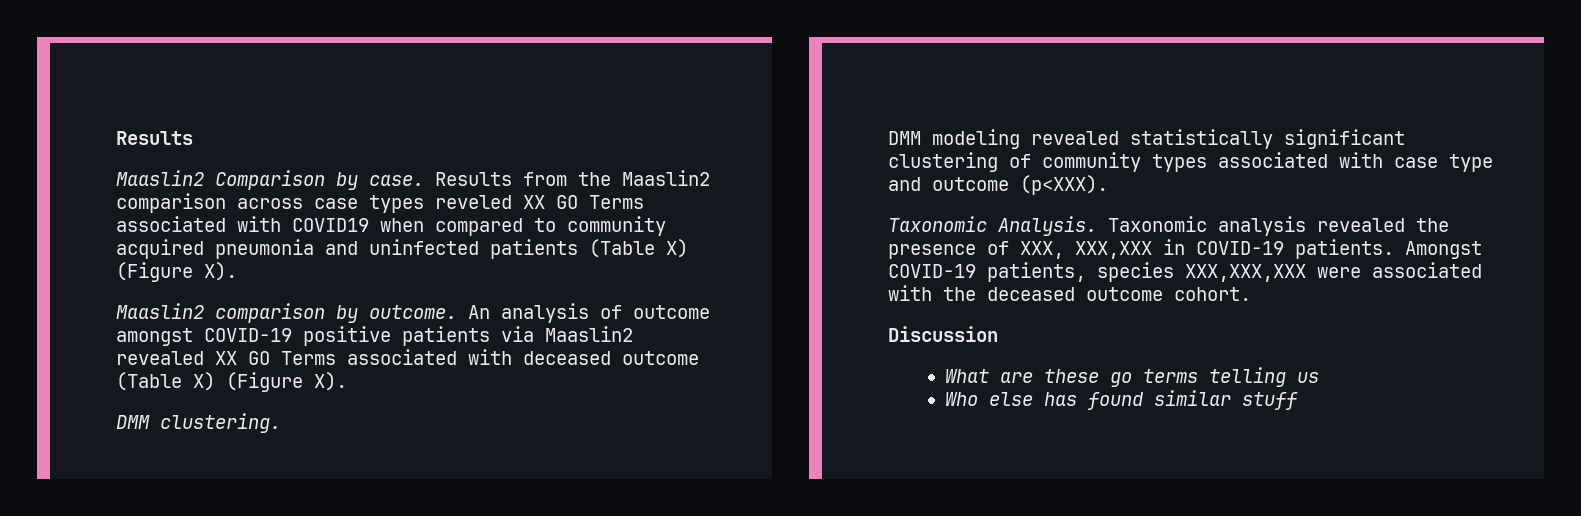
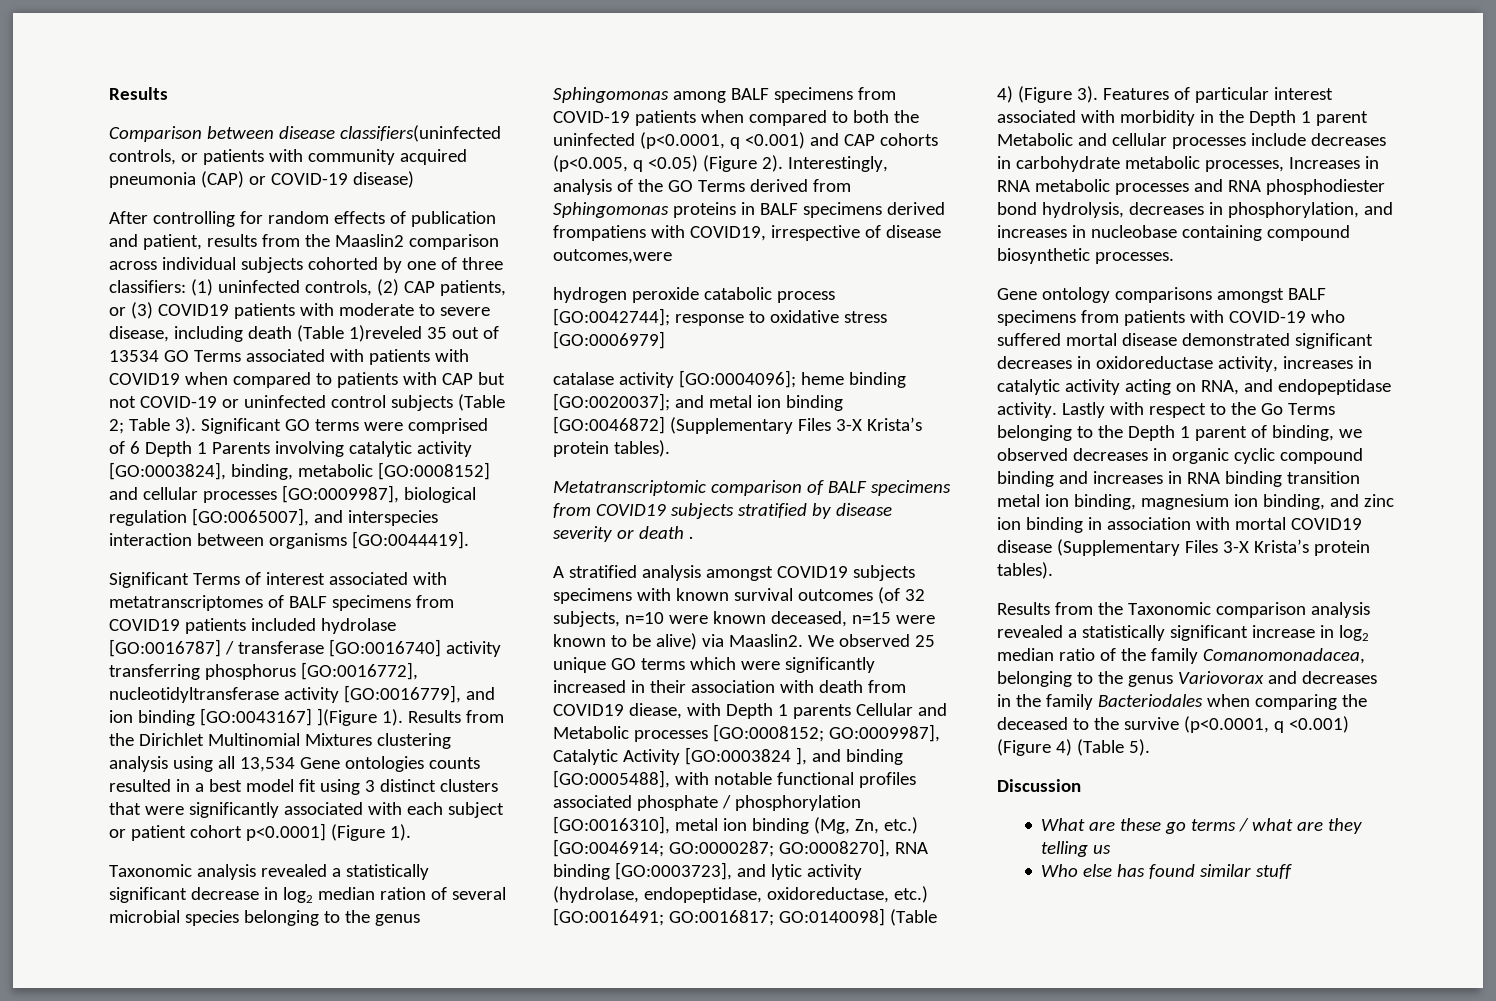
- Maaslin2 Comparison by case. Results from the Maaslin2 comparison across case types reveled XX GO Terms associated with COVID19 when compared to community acquired pneumonia and uninfected patients (Table X) (Figure X).
- Maaslin2 comparison by outcome. An analysis of outcome amongst COVID-19 positive patients via Maaslin2 revealed XX GO Terms associated with deceased outcome (Table X) (Figure X).
- DMM clustering.
- DMM modeling revealed statistically significant clustering of community types associated with case type and outcome (p<XXX).
- Taxonomic Analysis. Taxonomic analysis revealed the presence of XXX, XXX,XXX in COVID-19 patients. Amongst COVID-19 patients, species XXX,XXX,XXX were associated with the deceased outcome cohort.
+ Comparison between disease classifiers(uninfected controls, or patients with community acquired pneumonia (CAP) or COVID-19 disease)
+ After controlling for random effects of publication and patient, results from the Maaslin2 comparison across individual subjects cohorted by one of three classifiers: (1) uninfected controls, (2) CAP patients, or (3) COVID19 patients with moderate to severe disease, including death (Table 1)reveled 35 out of 13534 GO Terms associated with patients with COVID19 when compared to patients with CAP but not COVID-19 or uninfected control subjects (Table 2; Table 3). Significant GO terms were comprised of 6 Depth 1 Parents involving catalytic activity [GO:0003824], binding, metabolic [GO:0008152] and cellular processes [GO:0009987], biological regulation [GO:0065007], and interspecies interaction between organisms [GO:0044419].
+ Significant Terms of interest associated with metatranscriptomes of BALF specimens from COVID19 patients included hydrolase [GO:0016787] / transferase [GO:0016740] activity transferring phosphorus [GO:0016772], nucleotidyltransferase activity [GO:0016779], and ion binding [GO:0043167] ](Figure 1). Results from the Dirichlet Multinomial Mixtures clustering analysis using all 13,534 Gene ontologies counts resulted in a best model fit using 3 distinct clusters that were significantly associated with each subject or patient cohort p<0.0001] (Figure 1).
+ Taxonomic analysis revealed a statistically significant decrease in log2 median ration of several microbial species belonging to the genus Sphingomonas among BALF specimens from COVID-19 patients when compared to both the uninfected (p<0.0001, q <0.001) and CAP cohorts (p<0.005, q <0.05) (Figure 2). Interestingly, analysis of the GO Terms derived from Sphingomonas proteins in BALF specimens derived frompatiens with COVID19, irrespective of disease outcomes,were
+ hydrogen peroxide catabolic process [GO:0042744]; response to oxidative stress [GO:0006979]
+ catalase activity [GO:0004096]; heme binding [GO:0020037]; and metal ion binding [GO:0046872] (Supplementary Files 3-X Krista’s protein tables).
+ Metatranscriptomic comparison of BALF specimens from COVID19 subjects stratified by disease severity or death .
+ A stratified analysis amongst COVID19 subjects specimens with known survival outcomes (of 32 subjects, n=10 were known deceased, n=15 were known to be alive) via Maaslin2. We observed 25 unique GO terms which were significantly increased in their association with death from COVID19 diease, with Depth 1 parents Cellular and Metabolic processes [GO:0008152; GO:0009987], Catalytic Activity [GO:0003824 ], and binding [GO:0005488], with notable functional profiles associated phosphate / phosphorylation [GO:0016310], metal ion binding (Mg, Zn, etc.) [GO:0046914; GO:0000287; GO:0008270], RNA binding [GO:0003723], and lytic activity (hydrolase, endopeptidase, oxidoreductase, etc.) [GO:0016491; GO:0016817; GO:0140098] (Table 4) (Figure 3). Features of particular interest associated with morbidity in the Depth 1 parent Metabolic and cellular processes include decreases in carbohydrate metabolic processes, Increases in RNA metabolic processes and RNA phosphodiester bond hydrolysis, decreases in phosphorylation, and increases in nucleobase containing compound biosynthetic processes.
+ Gene ontology comparisons amongst BALF specimens from patients with COVID-19 who suffered mortal disease demonstrated significant decreases in oxidoreductase activity, increases in catalytic activity acting on RNA, and endopeptidase activity. Lastly with respect to the Go Terms belonging to the Depth 1 parent of binding, we observed decreases in organic cyclic compound binding and increases in RNA binding transition metal ion binding, magnesium ion binding, and zinc ion binding in association with mortal COVID19 disease (Supplementary Files 3-X Krista’s protein tables).
+ Results from the Taxonomic comparison analysis revealed a statistically significant increase in log2 median ratio of the family Comanomonadacea, belonging to the genus Variovorax and decreases in the family Bacteriodales when comparing the deceased to the survive (p<0.0001, q <0.001) (Figure 4) (Table 5).
- What are these go terms telling us
+ What are these go terms / what are they telling us

